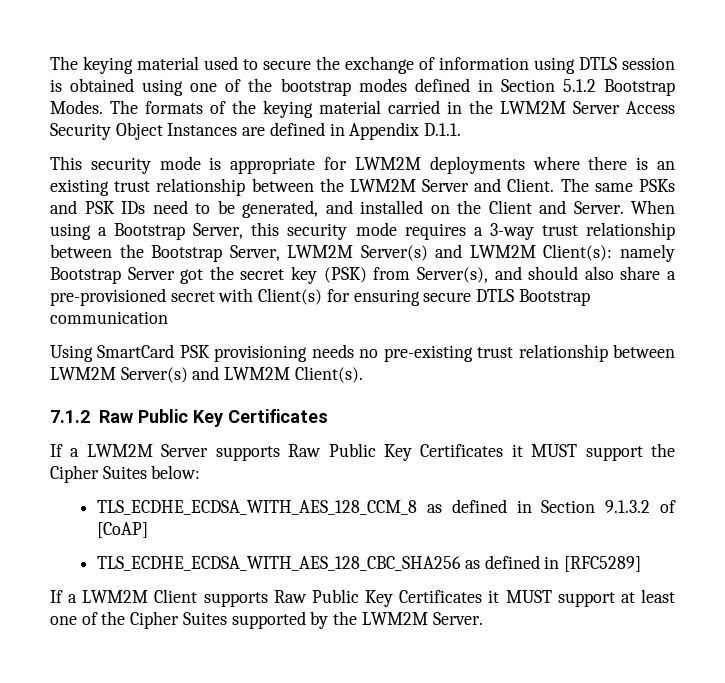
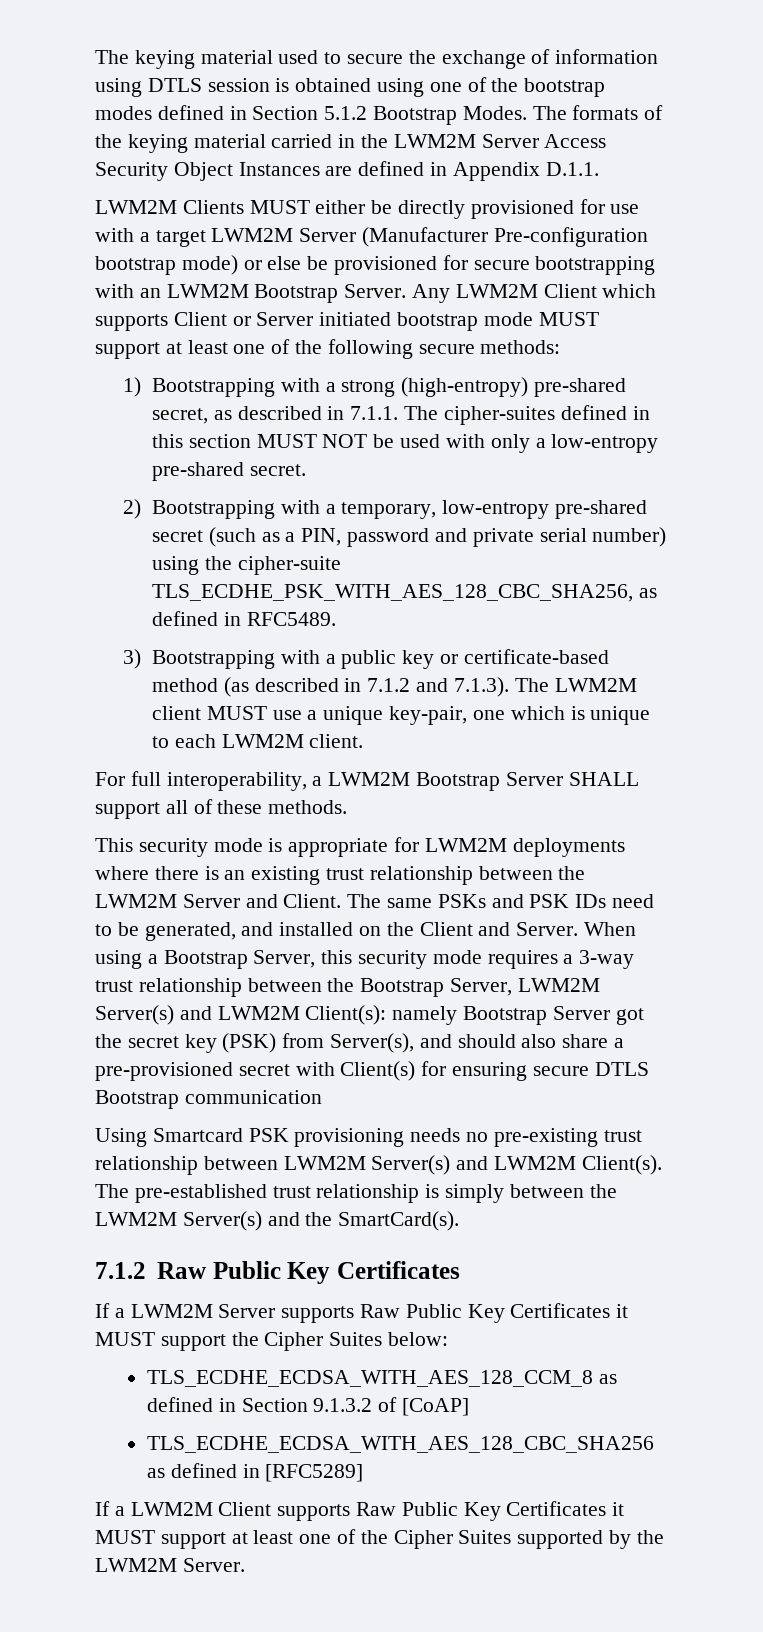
+ LWM2M Clients MUST either be directly provisioned for use with a target LWM2M Server (Manufacturer Pre-configuration bootstrap mode) or else be provisioned for secure bootstrapping with an LWM2M Bootstrap Server. Any LWM2M Client which supports Client or Server initiated bootstrap mode MUST support at least one of the following secure methods:
+ 1) Bootstrapping with a strong (high-entropy) pre-shared secret, as described in 7.1.1. The cipher-suites defined in this section MUST NOT be used with only a low-entropy pre-shared secret.
+ 2) Bootstrapping with a temporary, low-entropy pre-shared secret (such as a PIN, password and private serial number) using the cipher-suite TLS_ECDHE_PSK_WITH_AES_128_CBC_SHA256, as defined in RFC5489.
+ 3) Bootstrapping with a public key or certificate-based method (as described in 7.1.2 and 7.1.3). The LWM2M client MUST use a unique key-pair, one which is unique to each LWM2M client.
+ For full interoperability, a LWM2M Bootstrap Server SHALL support all of these methods.
- Using SmartCard PSK provisioning needs no pre-existing trust relationship between LWM2M Server(s) and LWM2M Client(s).
+ Using Smartcard PSK provisioning needs no pre-existing trust relationship between LWM2M Server(s) and LWM2M Client(s). The pre-established trust relationship is simply between the LWM2M Server(s) and the SmartCard(s).

